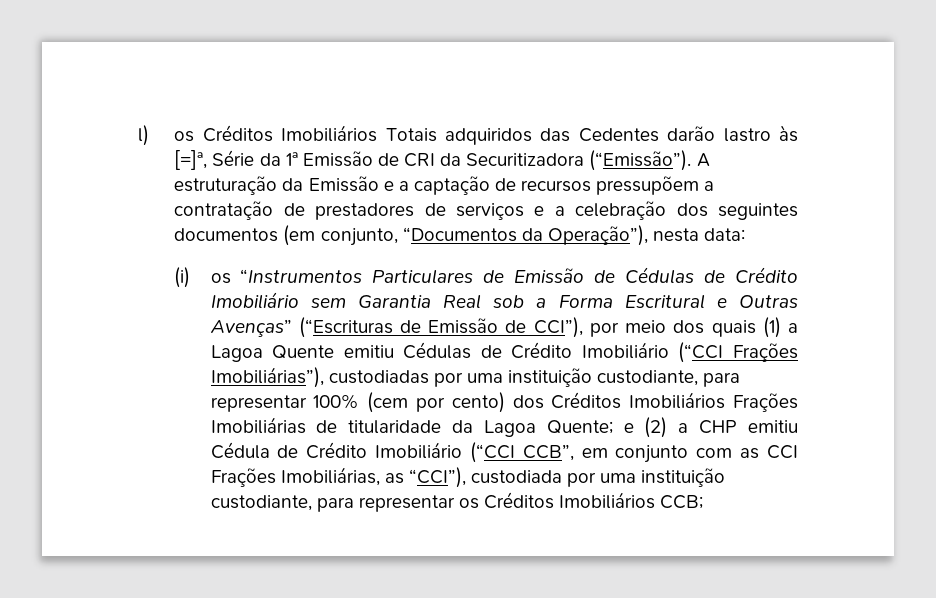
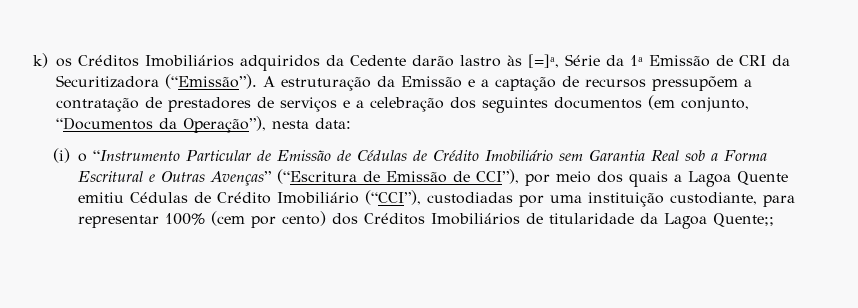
- l) os Créditos Imobiliários Totais adquiridos das Cedentes darão lastro às [=]ª, Série da 1ª Emissão de CRI da Securitizadora (“Emissão”).
+ k) os Créditos Imobiliários adquiridos da Cedente darão lastro às [=]ª, Série da 1ª Emissão de CRI da Securitizadora (“Emissão”).
- (i) os “Instrumentos Particulares de Emissão de Cédulas de Crédito Imobiliário sem Garantia Real sob a Forma Escritural e Outras Avenças” (“Escrituras de Emissão de CCI”), por meio dos quais (1) a Lagoa Quente emitiu Cédulas de Crédito Imobiliário (“CCI Frações Imobiliárias”), custodiadas por uma instituição custodiante, para representar 100% (cem por cento) dos Créditos Imobiliários Frações Imobiliárias de titularidade da Lagoa Quente; e (2) a CHP emitiu Cédula de Crédito Imobiliário (“CCI CCB”, em conjunto com as CCI Frações Imobiliárias, as “CCI”), custodiada por uma instituição custodiante, para representar os Créditos Imobiliários CCB;
+ (i) o “Instrumento Particular de Emissão de Cédulas de Crédito Imobiliário sem Garantia Real sob a Forma Escritural e Outras Avenças” (“Escritura de Emissão de CCI”), por meio dos quais a Lagoa Quente emitiu Cédulas de Crédito Imobiliário (“CCI”), custodiadas por uma instituição custodiante, para representar 100% (cem por cento) dos Créditos Imobiliários de titularidade da Lagoa Quente;;

